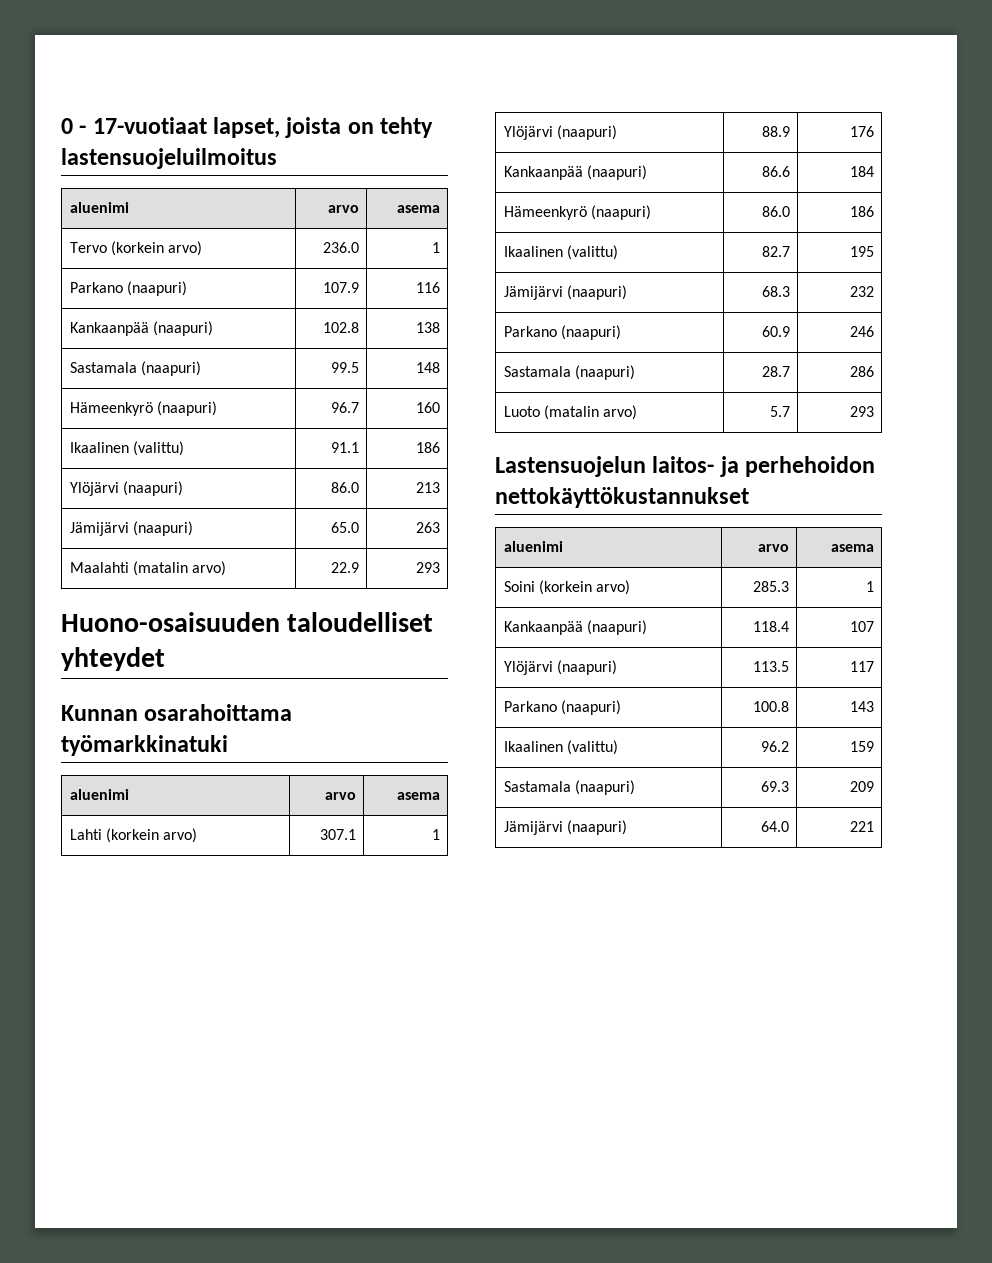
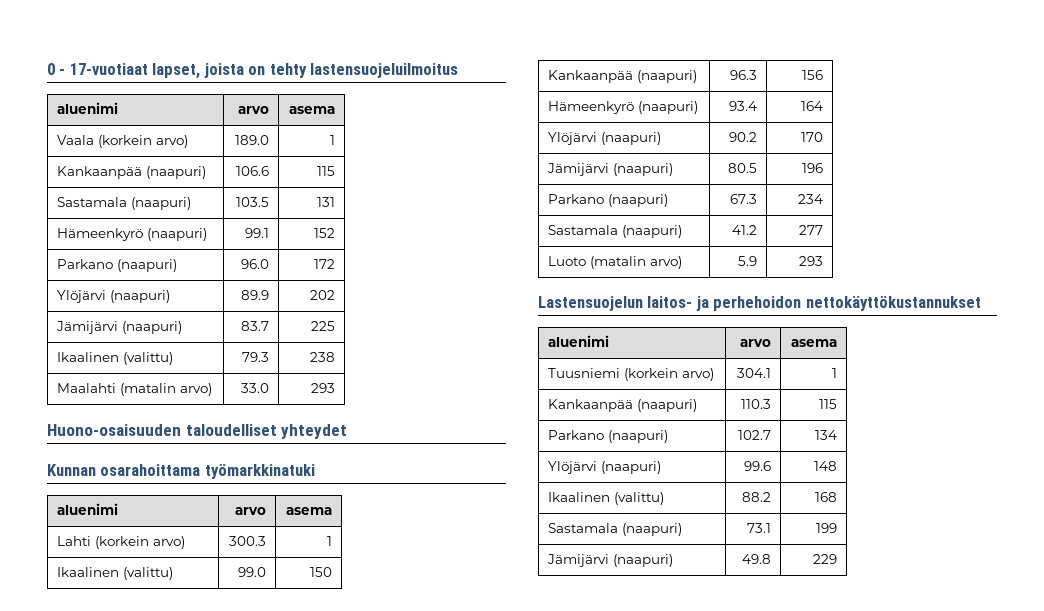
- Tervo (korkein arvo) | 236.0 | 1
- Parkano (naapuri) | 107.9 | 116
- Kankaanpää (naapuri) | 102.8 | 138
- Sastamala (naapuri) | 99.5 | 148
- Hämeenkyrö (naapuri) | 96.7 | 160
- Ikaalinen (valittu) | 91.1 | 186
- Ylöjärvi (naapuri) | 86.0 | 213
- Jämijärvi (naapuri) | 65.0 | 263
+ Vaala (korkein arvo) | 189.0 | 1
+ Kankaanpää (naapuri) | 106.6 | 115
+ Sastamala (naapuri) | 103.5 | 131
+ Hämeenkyrö (naapuri) | 99.1 | 152
+ Parkano (naapuri) | 96.0 | 172
+ Ylöjärvi (naapuri) | 89.9 | 202
+ Jämijärvi (naapuri) | 83.7 | 225
+ Ikaalinen (valittu) | 79.3 | 238
- Maalahti (matalin arvo) | 22.9 | 293
+ Maalahti (matalin arvo) | 33.0 | 293
- Lahti (korkein arvo) | 307.1 | 1
- Ylöjärvi (naapuri) | 88.9 | 176
- Kankaanpää (naapuri) | 86.6 | 184
- Hämeenkyrö (naapuri) | 86.0 | 186
- Ikaalinen (valittu) | 82.7 | 195
- Jämijärvi (naapuri) | 68.3 | 232
- Parkano (naapuri) | 60.9 | 246
- Sastamala (naapuri) | 28.7 | 286
+ Lahti (korkein arvo) | 300.3 | 1
+ Ikaalinen (valittu) | 99.0 | 150
+ Kankaanpää (naapuri) | 96.3 | 156
+ Hämeenkyrö (naapuri) | 93.4 | 164
+ Ylöjärvi (naapuri) | 90.2 | 170
+ Jämijärvi (naapuri) | 80.5 | 196
+ Parkano (naapuri) | 67.3 | 234
+ Sastamala (naapuri) | 41.2 | 277
- Luoto (matalin arvo) | 5.7 | 293
+ Luoto (matalin arvo) | 5.9 | 293
- Soini (korkein arvo) | 285.3 | 1
- Kankaanpää (naapuri) | 118.4 | 107
- Ylöjärvi (naapuri) | 113.5 | 117
- Parkano (naapuri) | 100.8 | 143
- Ikaalinen (valittu) | 96.2 | 159
- Sastamala (naapuri) | 69.3 | 209
- Jämijärvi (naapuri) | 64.0 | 221
+ Tuusniemi (korkein arvo) | 304.1 | 1
+ Kankaanpää (naapuri) | 110.3 | 115
+ Parkano (naapuri) | 102.7 | 134
+ Ylöjärvi (naapuri) | 99.6 | 148
+ Ikaalinen (valittu) | 88.2 | 168
+ Sastamala (naapuri) | 73.1 | 199
+ Jämijärvi (naapuri) | 49.8 | 229

